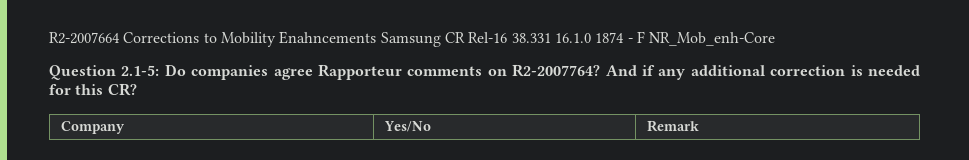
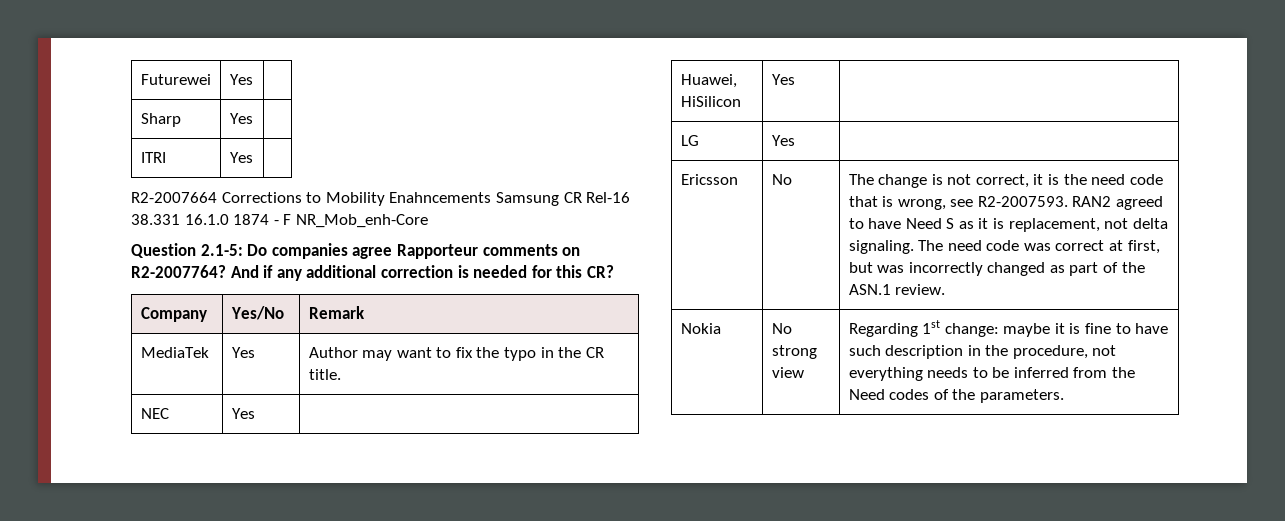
+ Futurewei | Yes |
+ Sharp | Yes |
+ ITRI | Yes |
+ MediaTek | Yes | Author may want to fix the typo in the CR title.
+ NEC | Yes |
+ Huawei, HiSilicon | Yes |
+ LG | Yes |
+ Ericsson | No | The change is not correct, it is the need code that is wrong, see R2-2007593. RAN2 agreed to have Need S as it is replacement, not delta signaling. The need code was correct at first, but was incorrectly changed as part of the ASN.1 review.
+ Nokia | No strong view | Regarding 1st change: maybe it is fine to have such description in the procedure, not everything needs to be inferred from the Need codes of the parameters.

